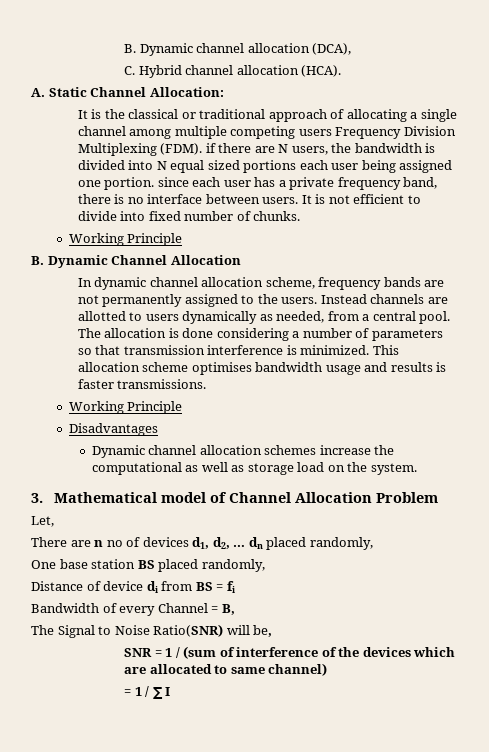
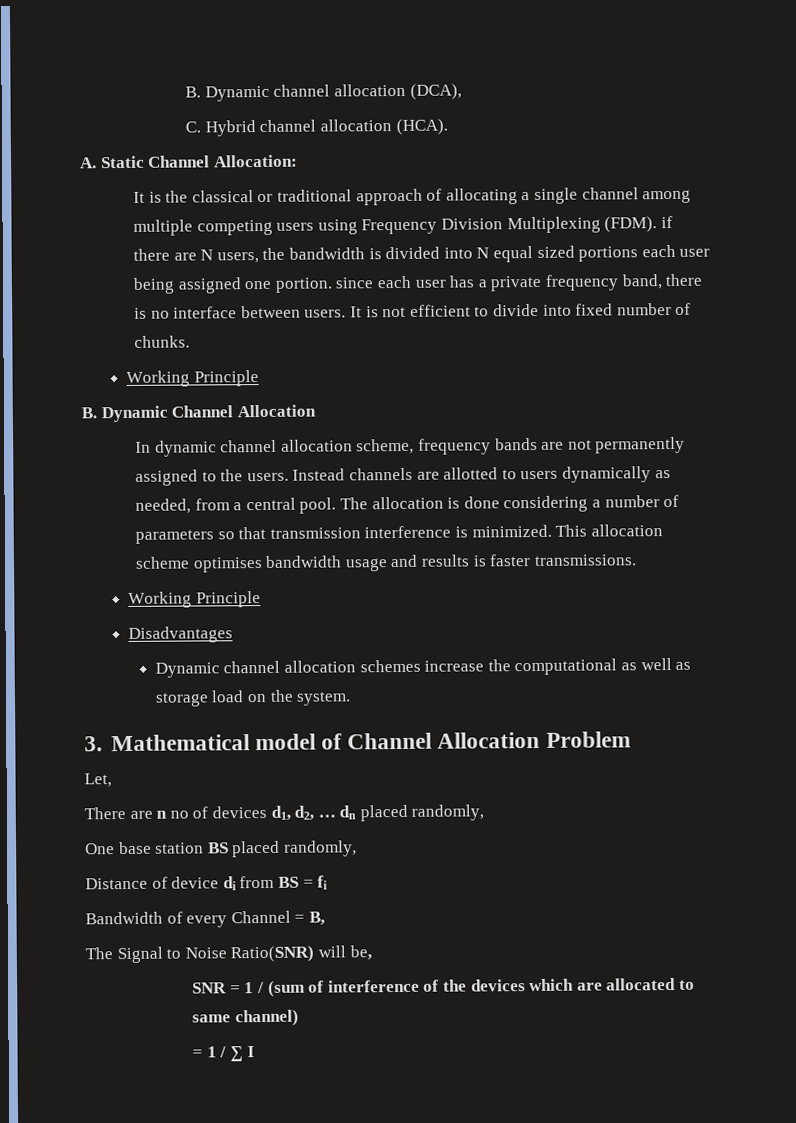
- It is the classical or traditional approach of allocating a single channel among multiple competing users Frequency Division Multiplexing (FDM). if there are N users, the bandwidth is divided into N equal sized portions each user being assigned one portion. since each user has a private frequency band, there is no interface between users.
+ It is the classical or traditional approach of allocating a single channel among multiple competing users using Frequency Division Multiplexing (FDM). if there are N users, the bandwidth is divided into N equal sized portions each user being assigned one portion. since each user has a private frequency band, there is no interface between users.

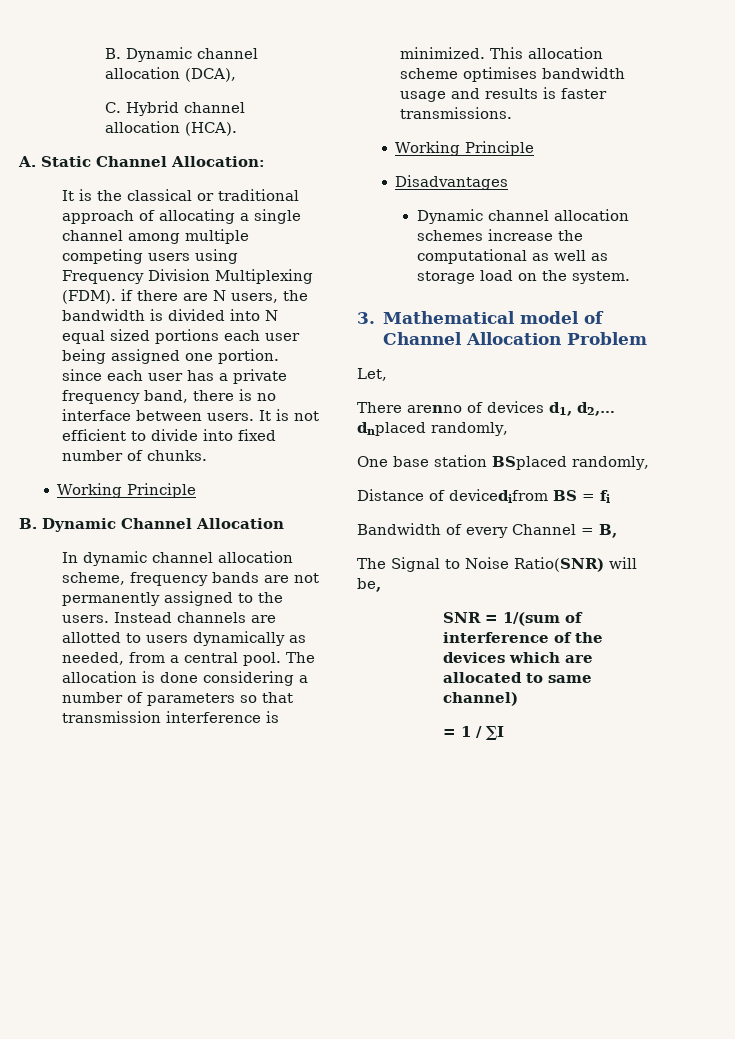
- There are n no of devices d1, d2, … dn placed randomly,
+ There arenno of devices d1, d2,… dnplaced randomly,
- One base station BS placed randomly,
+ One base station BSplaced randomly,
- Distance of device di from BS = fi
+ Distance of devicedifrom BS = fi
- SNR = 1 / (sum of interference of the devices which are allocated to same channel)
+ SNR = 1/(sum of interference of the devices which are allocated to same channel)
- = 1 / ∑ I
+ = 1 / ∑I

